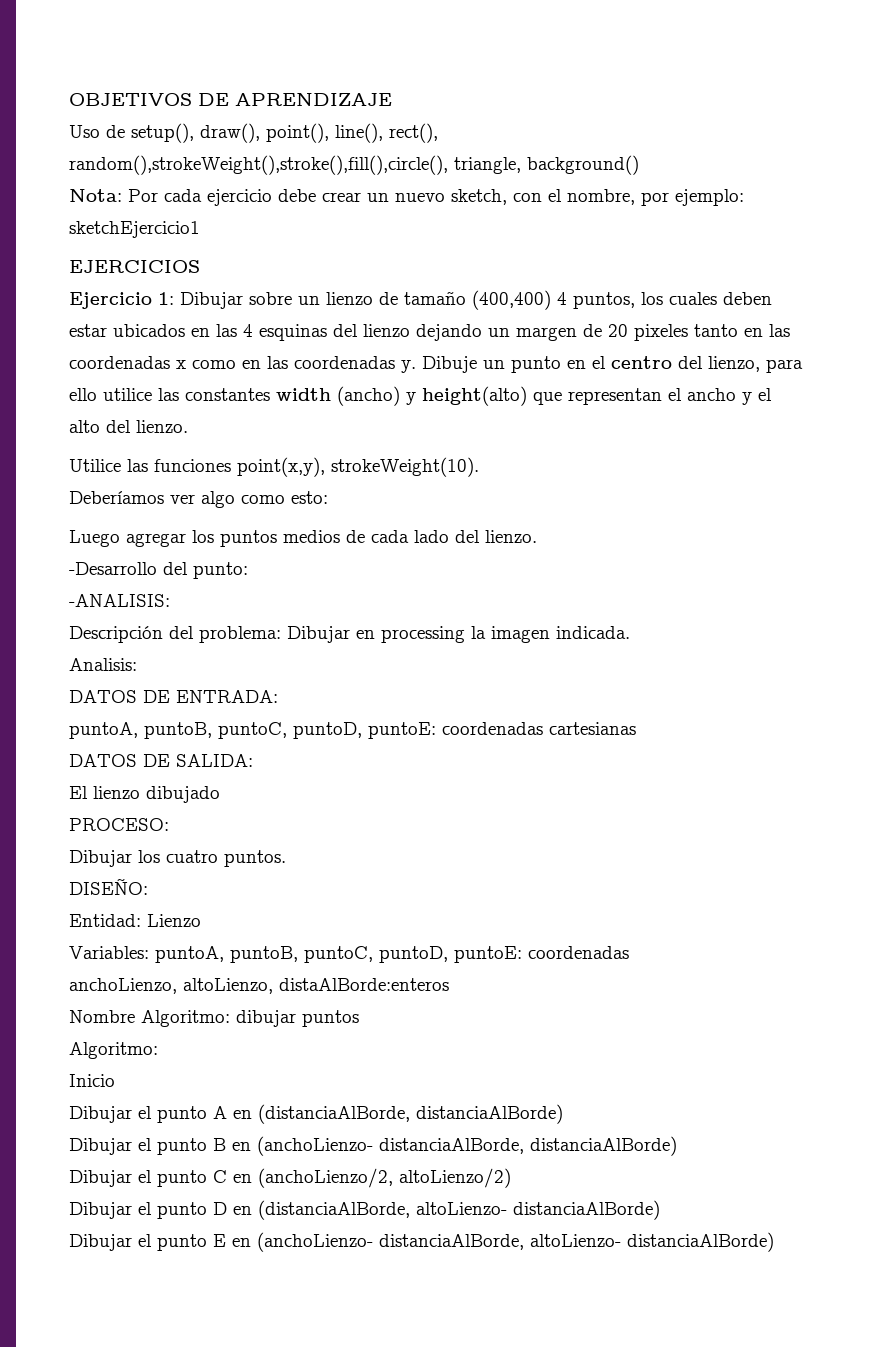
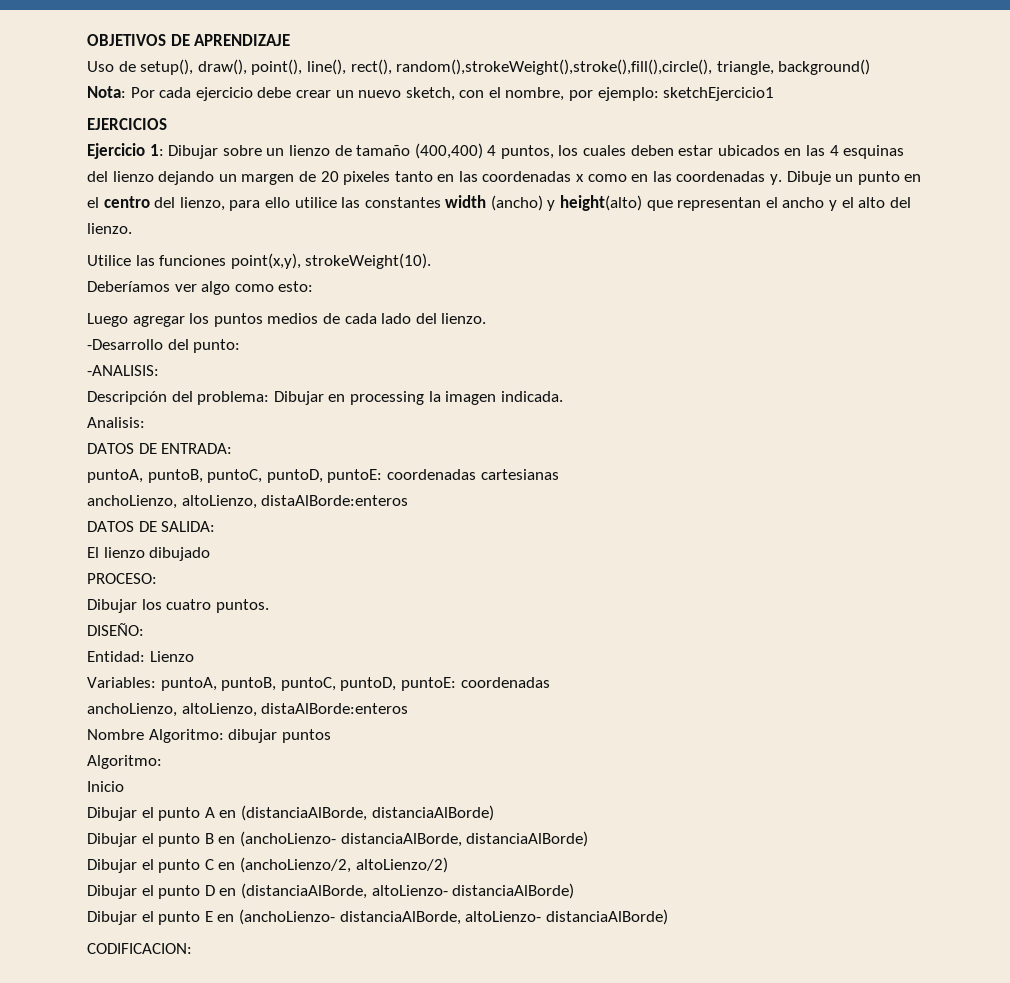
  puntoA, puntoB, puntoC, puntoD, puntoE: coordenadas cartesianas
+ anchoLienzo, altoLienzo, distaAlBorde:enteros
+ CODIFICACION:

